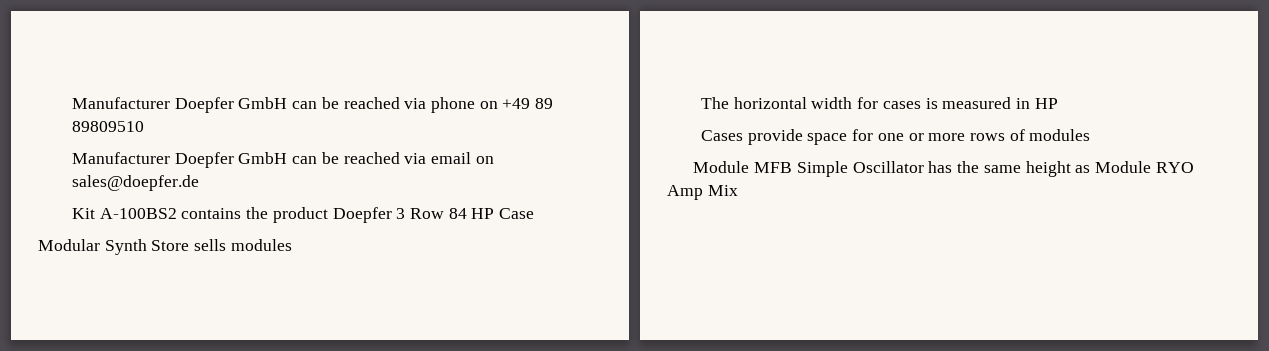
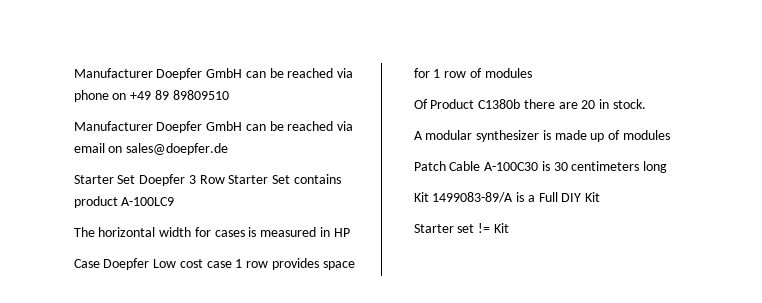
- Kit A-100BS2 contains the product Doepfer 3 Row 84 HP Case
- Modular Synth Store sells modules
+ Starter Set Doepfer 3 Row Starter Set contains product A-100LC9
- Cases provide space for one or more rows of modules
- Module MFB Simple Oscillator has the same height as Module RYO Amp Mix
+ Case Doepfer Low cost case 1 row provides space for 1 row of modules
+ Of Product C1380b there are 20 in stock.
+ A modular synthesizer is made up of modules
+ Patch Cable A-100C30 is 30 centimeters long
+ Kit 1499083-89/A is a Full DIY Kit
+ Starter set != Kit

